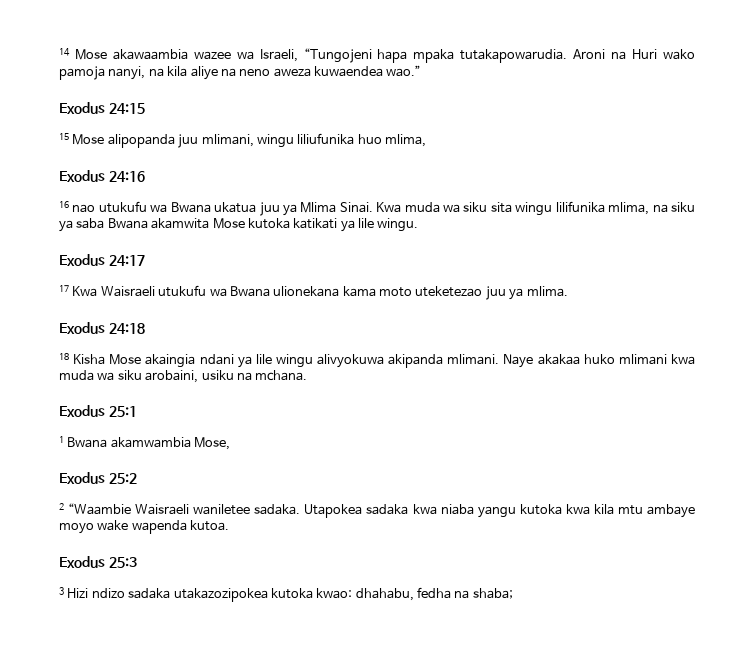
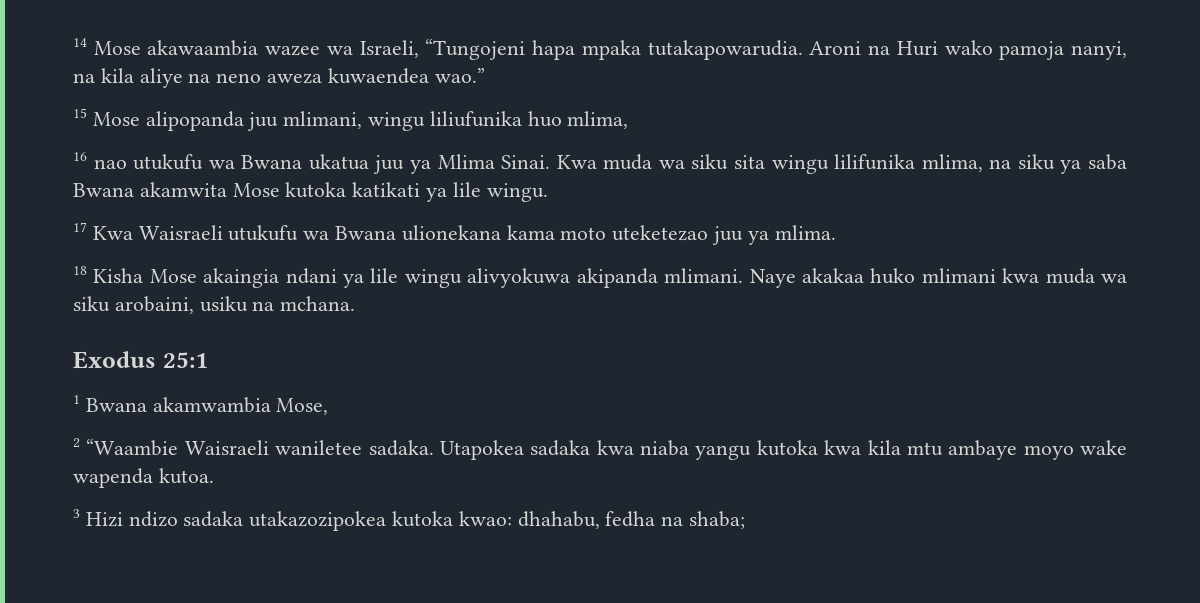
- Exodus 24:15
- Exodus 24:16
- Exodus 24:17
- Exodus 24:18
- Exodus 25:2
- Exodus 25:3

